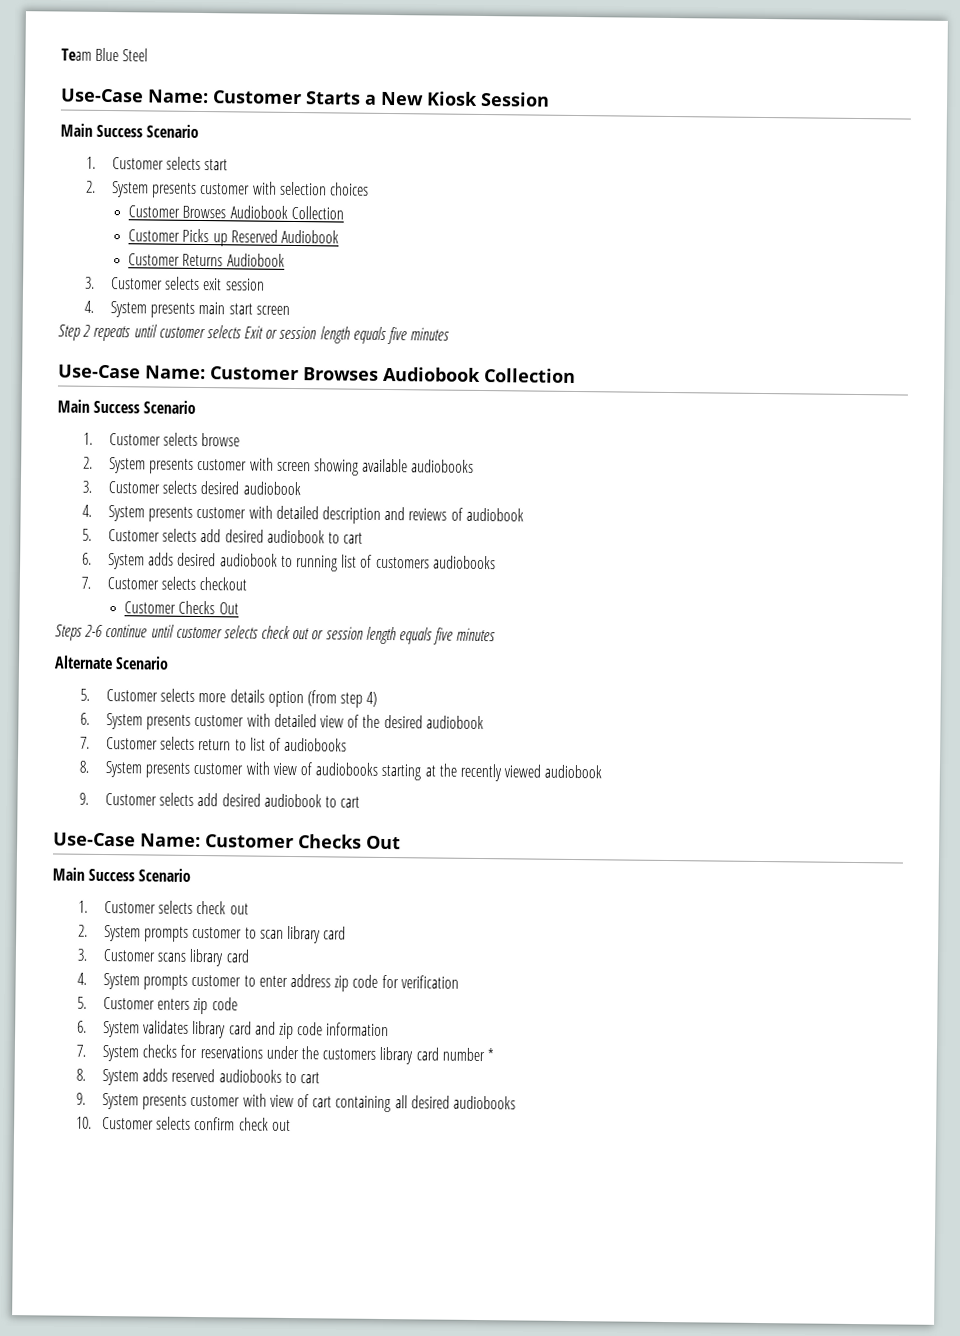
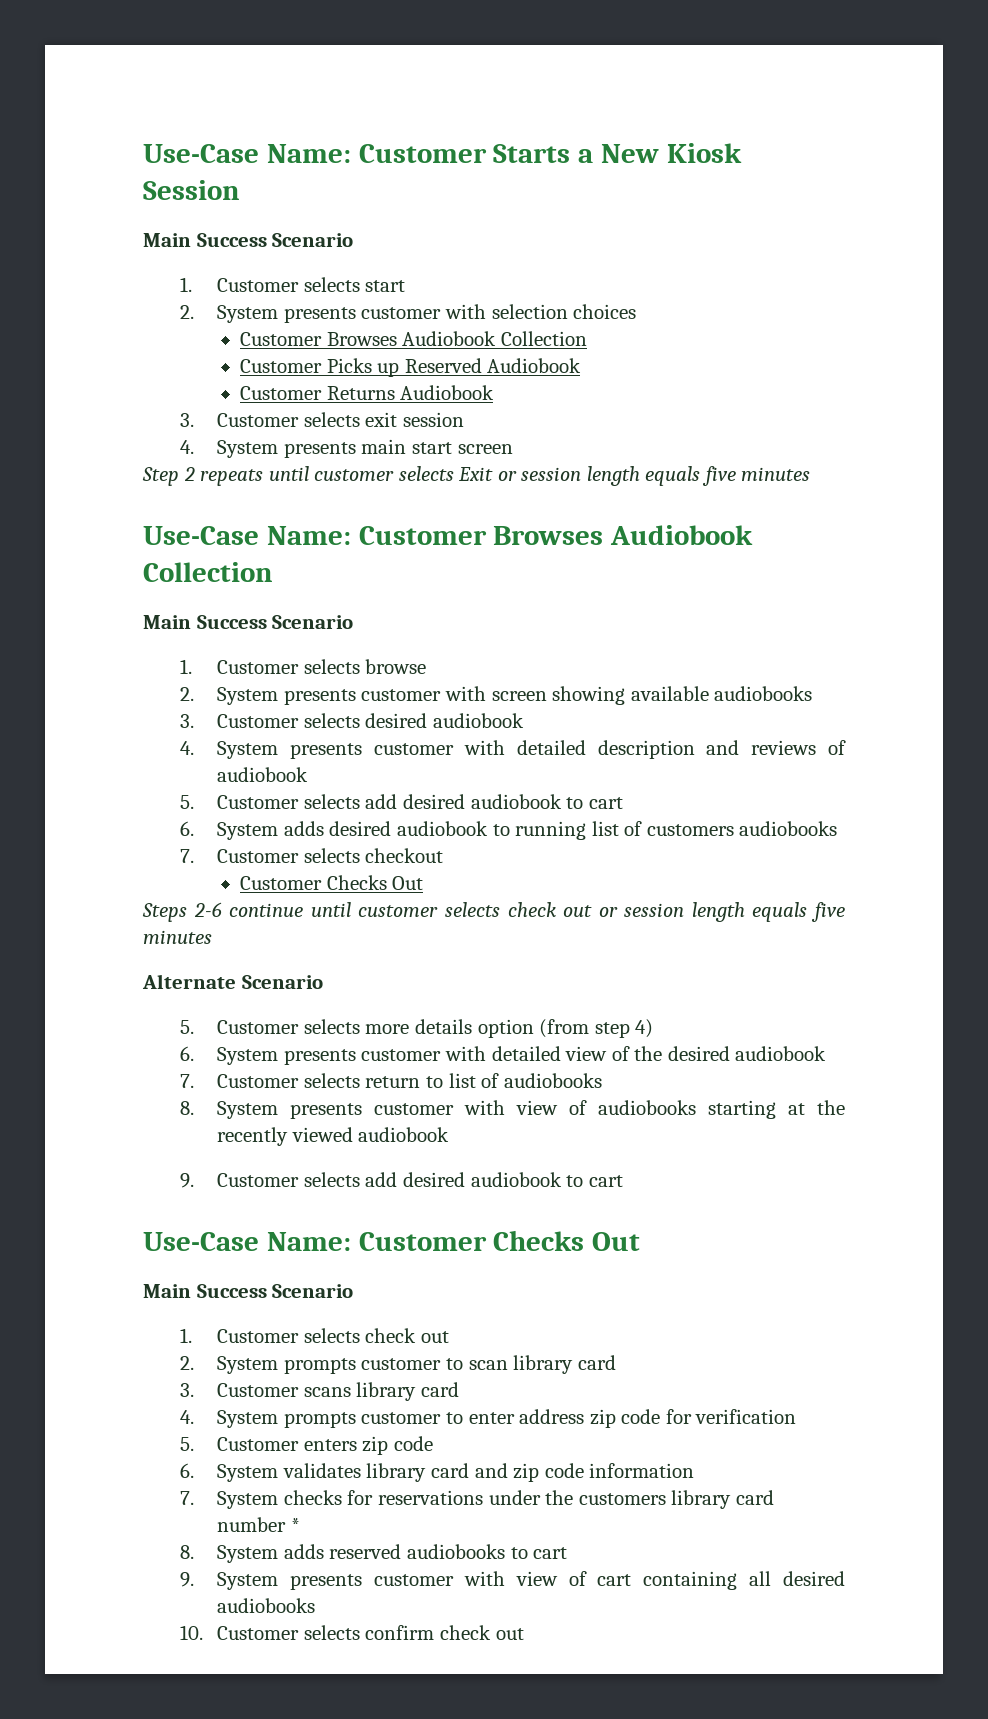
- Team Blue Steel

